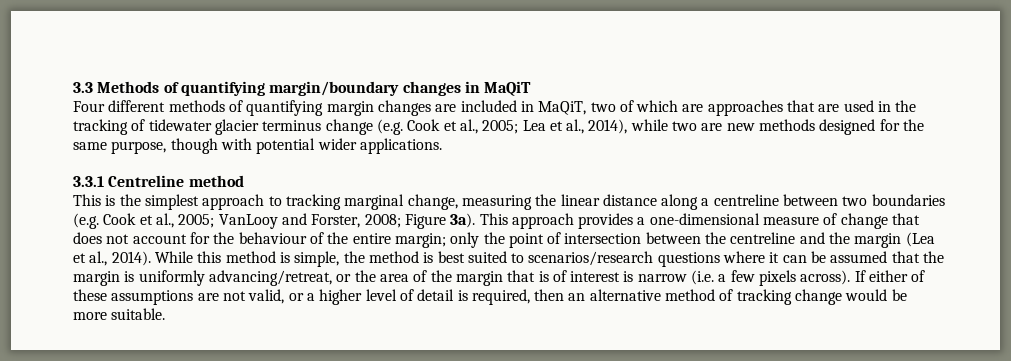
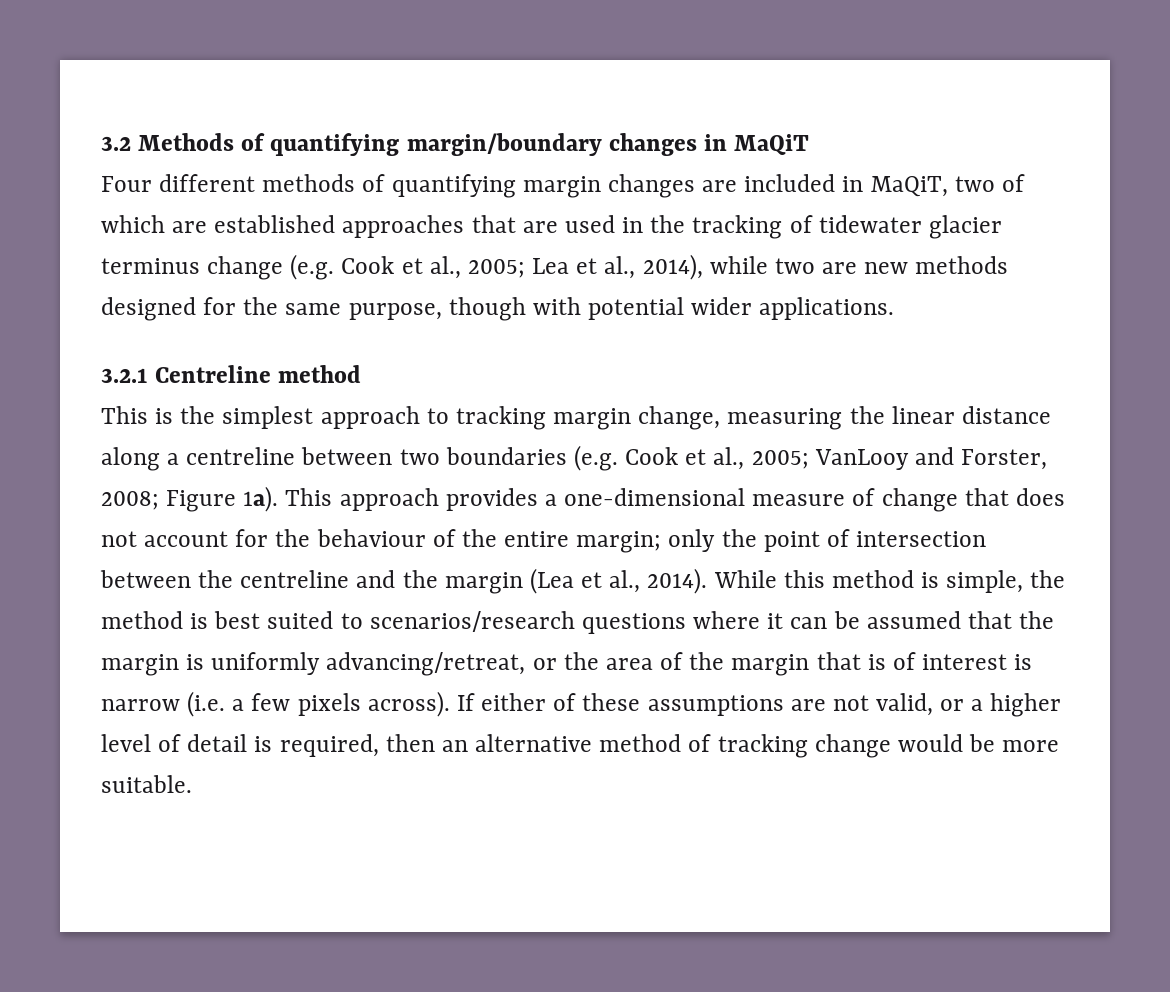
- 3.3 Methods of quantifying margin/boundary changes in MaQiT
+ 3.2 Methods of quantifying margin/boundary changes in MaQiT
- Four different methods of quantifying margin changes are included in MaQiT, two of which are approaches that are used in the tracking of tidewater glacier terminus change (e.g. Cook et al., 2005; Lea et al., 2014), while two are new methods designed for the same purpose, though with potential wider applications.
+ Four different methods of quantifying margin changes are included in MaQiT, two of which are established approaches that are used in the tracking of tidewater glacier terminus change (e.g. Cook et al., 2005; Lea et al., 2014), while two are new methods designed for the same purpose, though with potential wider applications.
- 3.3.1 Centreline method
+ 3.2.1 Centreline method
- This is the simplest approach to tracking marginal change, measuring the linear distance along a centreline between two boundaries (e.g. Cook et al., 2005; VanLooy and Forster, 2008; Figure 3a).
+ This is the simplest approach to tracking margin change, measuring the linear distance along a centreline between two boundaries (e.g. Cook et al., 2005; VanLooy and Forster, 2008; Figure 1a).

